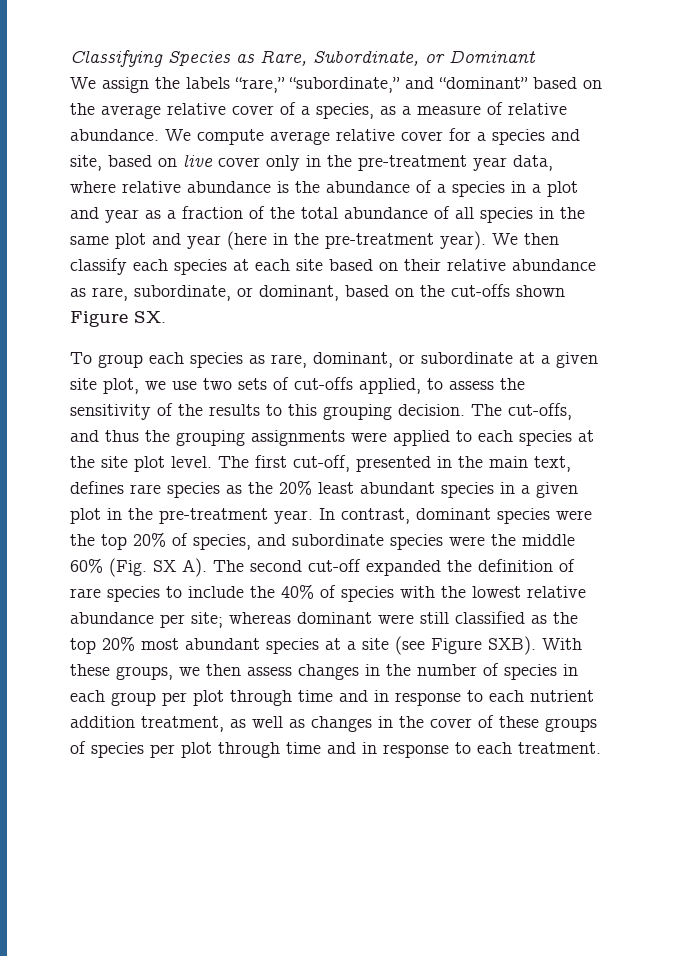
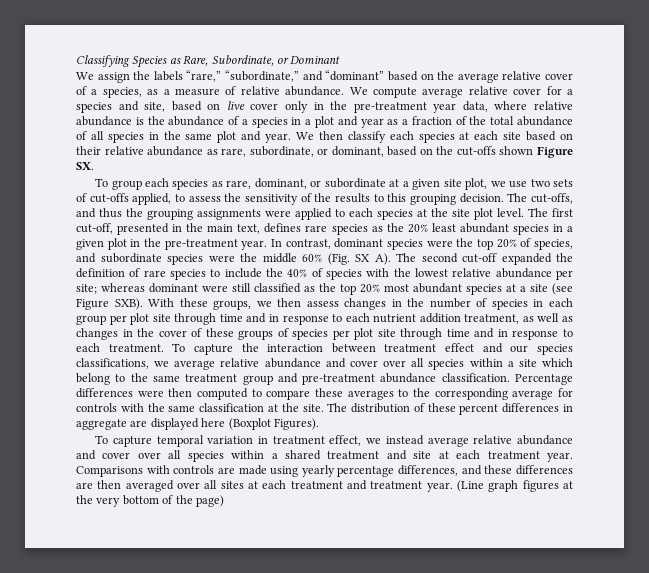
- We compute average relative cover for a species and site, based on live cover only in the pre-treatment year data, where relative abundance is the abundance of a species in a plot and year as a fraction of the total abundance of all species in the same plot and year (here in the pre-treatment year).
+ We compute average relative cover for a species and site, based on live cover only in the pre-treatment year data, where relative abundance is the abundance of a species in a plot and year as a fraction of the total abundance of all species in the same plot and year.
- With these groups, we then assess changes in the number of species in each group per plot through time and in response to each nutrient addition treatment, as well as changes in the cover of these groups of species per plot through time and in response to each treatment.
+ With these groups, we then assess changes in the number of species in each group per plot site through time and in response to each nutrient addition treatment, as well as changes in the cover of these groups of species per plot site through time and in response to each treatment.
+ To capture the interaction between treatment effect and our species classifications, we average relative abundance and cover over all species within a site which belong to the same treatment group and pre-treatment abundance classification. Percentage differences were then computed to compare these averages to the corresponding average for controls with the same classification at the site. The distribution of these percent differences in aggregate are displayed here (Boxplot Figures).
+ To capture temporal variation in treatment effect, we instead average relative abundance and cover over all species within a shared treatment and site at each treatment year. Comparisons with controls are made using yearly percentage differences, and these differences are then averaged over all sites at each treatment and treatment year. (Line graph figures at the very bottom of the page)

